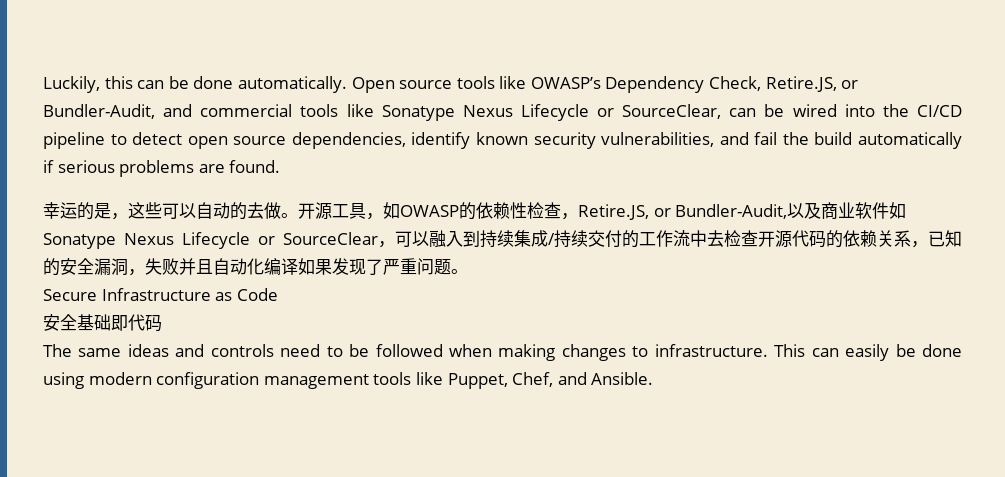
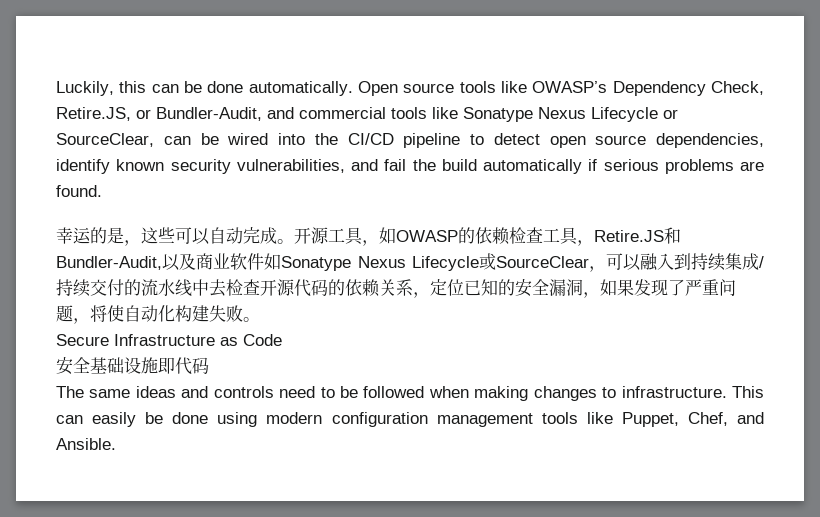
- 幸运的是，这些可以自动的去做。
+ 幸运的是，这些可以自动完成。
- 开源工具，如OWASP的依赖性检查，Retire.JS, or Bundler-Audit,以及商业软件如Sonatype Nexus Lifecycle or SourceClear，可以融入到持续集成/持续交付的工作流中去检查开源代码的依赖关系，已知的安全漏洞，失败并且自动化编译如果发现了严重问题。
+ 开源工具，如OWASP的依赖检查工具，Retire.JS和Bundler-Audit,以及商业软件如Sonatype Nexus Lifecycle或SourceClear，可以融入到持续集成/持续交付的流水线中去检查开源代码的依赖关系，定位已知的安全漏洞，如果发现了严重问题，将使自动化构建失败。
- 安全基础即代码
+ 安全基础设施即代码

